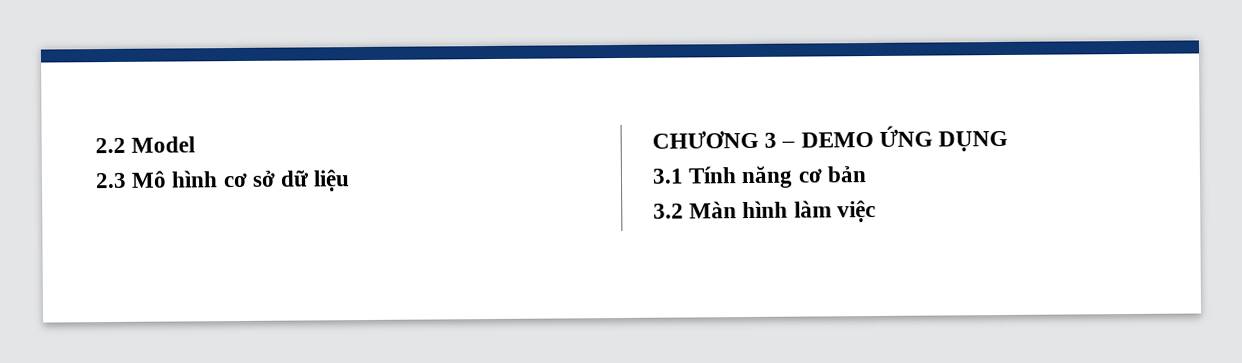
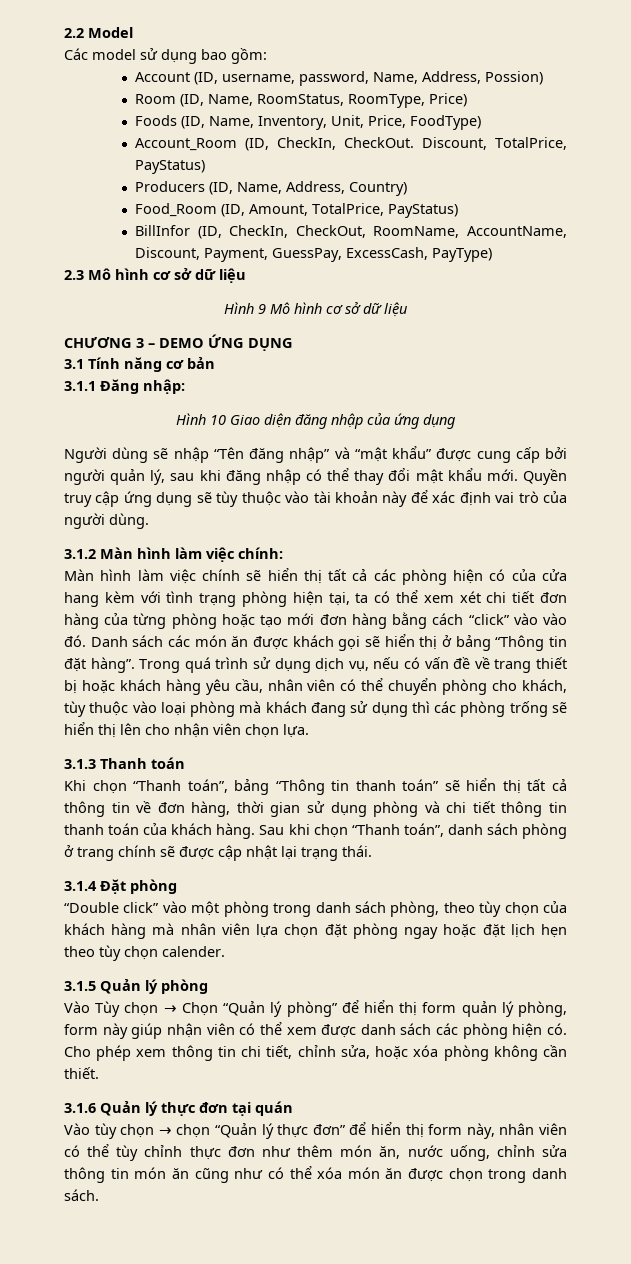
+ Các model sử dụng bao gồm:
+ Account (ID, username, password, Name, Address, Possion)
+ Room (ID, Name, RoomStatus, RoomType, Price)
+ Foods (ID, Name, Inventory, Unit, Price, FoodType)
+ Account_Room (ID, CheckIn, CheckOut. Discount, TotalPrice, PayStatus)
+ Producers (ID, Name, Address, Country)
+ Food_Room (ID, Amount, TotalPrice, PayStatus)
+ BillInfor (ID, CheckIn, CheckOut, RoomName, AccountName, Discount, Payment, GuessPay, ExcessCash, PayType)
+ Hình 9 Mô hình cơ sở dữ liệu
- 3.2 Màn hình làm việc
+ 3.1.1 Đăng nhập:
+ Hình 10 Giao diện đăng nhập của ứng dụng
+ Người dùng sẽ nhập “Tên đăng nhập” và “mật khẩu” được cung cấp bởi người quản lý, sau khi đăng nhập có thể thay đổi mật khẩu mới. Quyền truy cập ứng dụng sẽ tùy thuộc vào tài khoản này để xác định vai trò của người dùng.
+ 3.1.2 Màn hình làm việc chính:
+ Màn hình làm việc chính sẽ hiển thị tất cả các phòng hiện có của cửa hang kèm với tình trạng phòng hiện tại, ta có thể xem xét chi tiết đơn hàng của từng phòng hoặc tạo mới đơn hàng bằng cách “click” vào vào đó. Danh sách các món ăn được khách gọi sẽ hiển thị ở bảng “Thông tin đặt hàng”. Trong quá trình sử dụng dịch vụ, nếu có vấn đề về trang thiết bị hoặc khách hàng yêu cầu, nhân viên có thể chuyển phòng cho khách, tùy thuộc vào loại phòng mà khách đang sử dụng thì các phòng trống sẽ hiển thị lên cho nhận viên chọn lựa.
+ 3.1.3 Thanh toán
+ Khi chọn “Thanh toán”, bảng “Thông tin thanh toán” sẽ hiển thị tất cả thông tin về đơn hàng, thời gian sử dụng phòng và chi tiết thông tin thanh toán của khách hàng. Sau khi chọn “Thanh toán”, danh sách phòng ở trang chính sẽ được cập nhật lại trạng thái.
+ 3.1.4 Đặt phòng
+ “Double click” vào một phòng trong danh sách phòng, theo tùy chọn của khách hàng mà nhân viên lựa chọn đặt phòng ngay hoặc đặt lịch hẹn theo tùy chọn calender.
+ 3.1.5 Quản lý phòng
+ Vào Tùy chọn → Chọn “Quản lý phòng” để hiển thị form quản lý phòng, form này giúp nhận viên có thể xem được danh sách các phòng hiện có. Cho phép xem thông tin chi tiết, chỉnh sửa, hoặc xóa phòng không cần thiết.
+ 3.1.6 Quản lý thực đơn tại quán
+ Vào tùy chọn → chọn “Quản lý thực đơn” để hiển thị form này, nhân viên có thể tùy chỉnh thực đơn như thêm món ăn, nước uống, chỉnh sửa thông tin món ăn cũng như có thể xóa món ăn được chọn trong danh sách.

